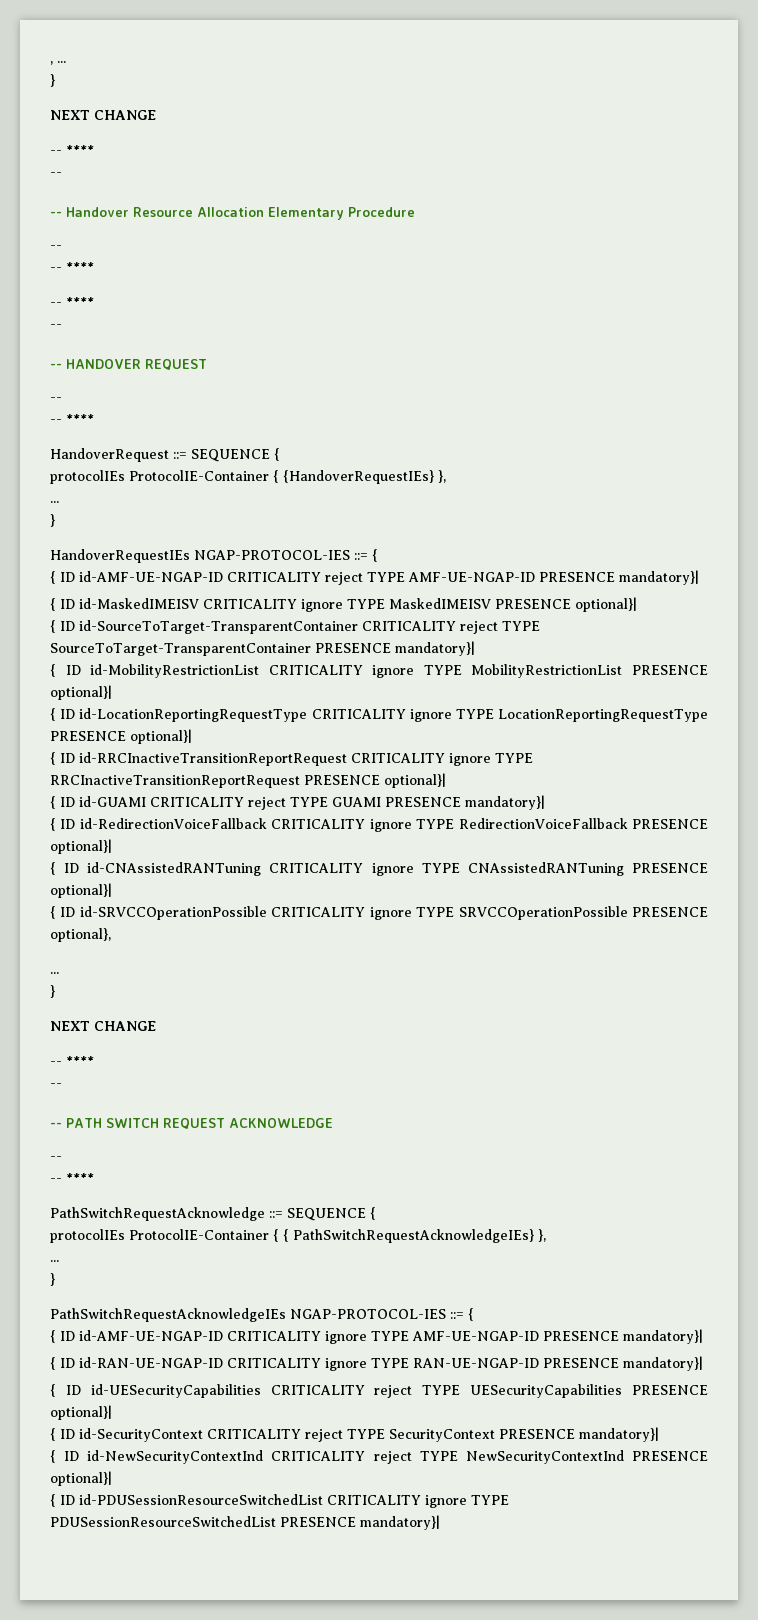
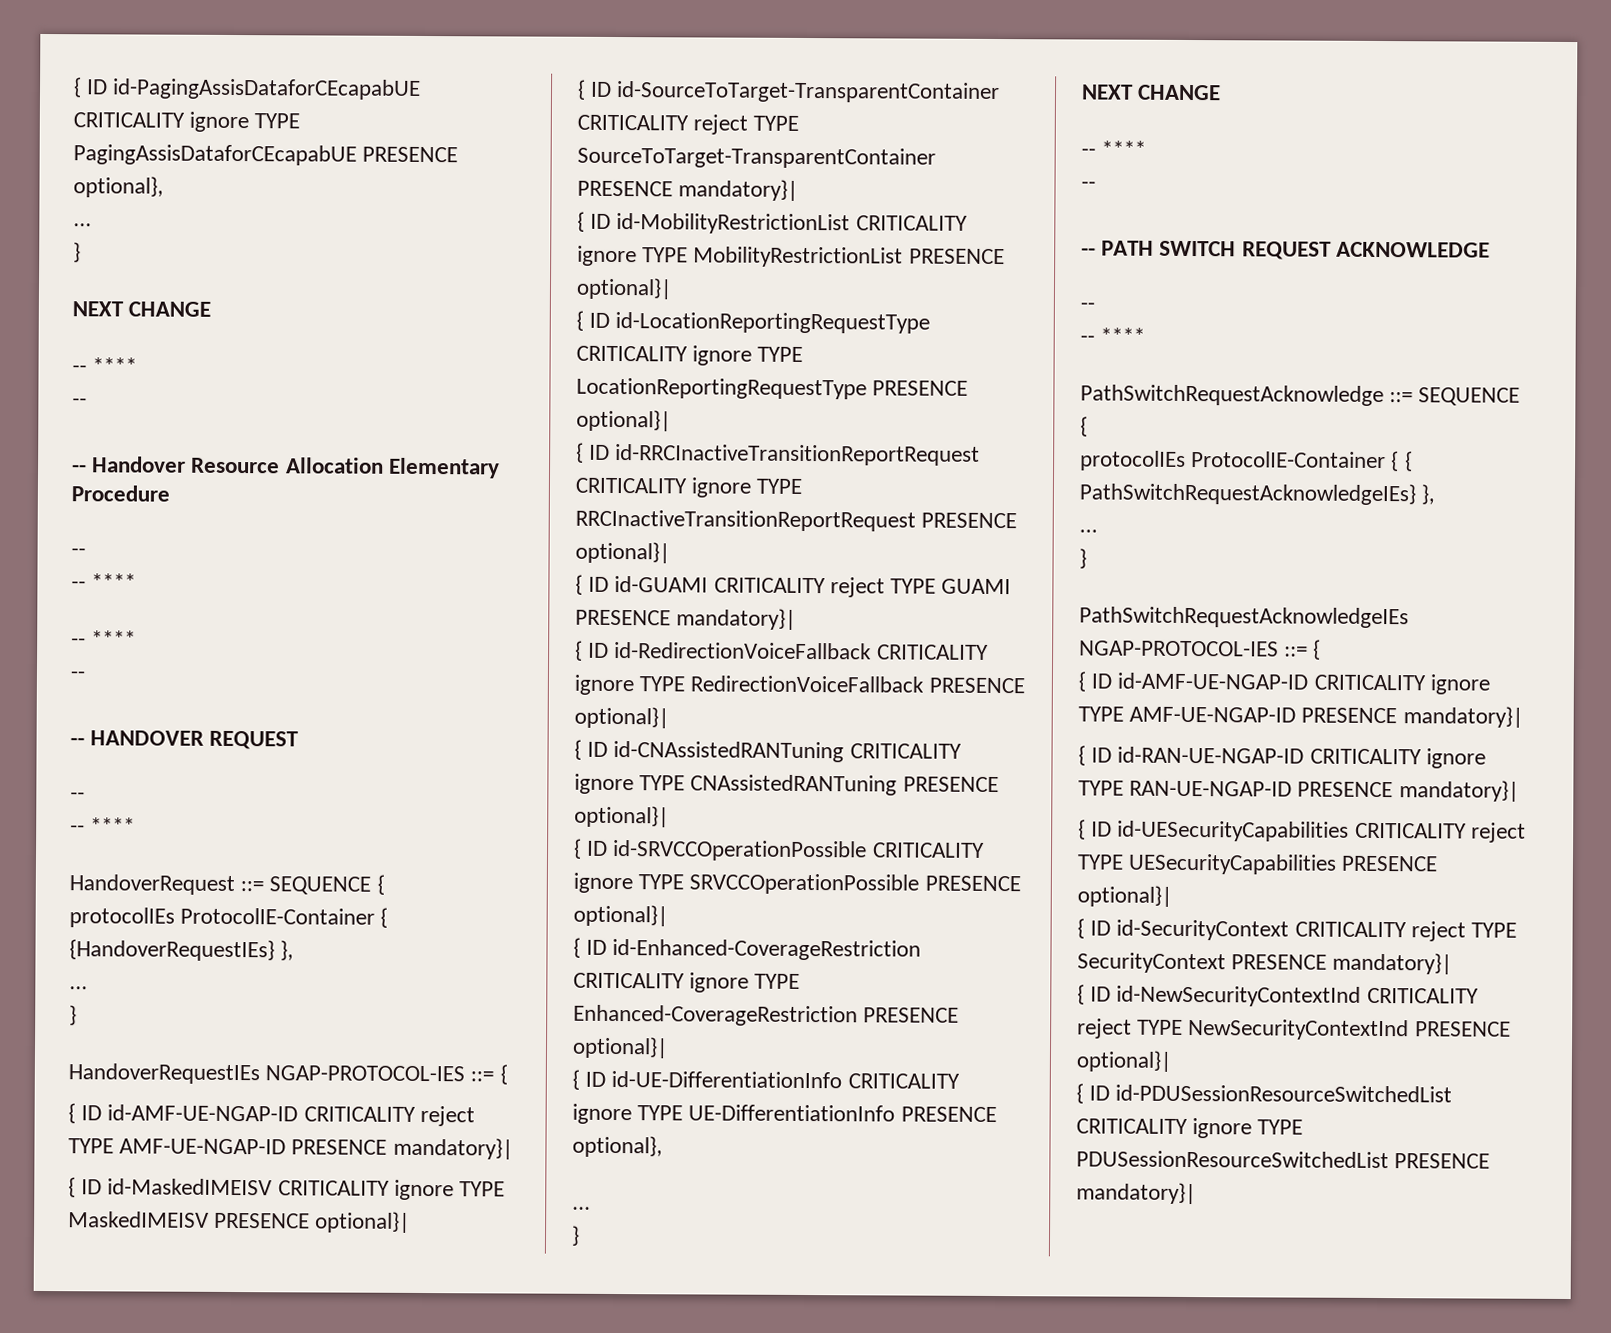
- , ...
+ { ID id-PagingAssisDataforCEcapabUE CRITICALITY ignore TYPE PagingAssisDataforCEcapabUE PRESENCE optional},
+ ...
- { ID id-SRVCCOperationPossible CRITICALITY ignore TYPE SRVCCOperationPossible PRESENCE optional},
+ { ID id-SRVCCOperationPossible CRITICALITY ignore TYPE SRVCCOperationPossible PRESENCE optional}|
+ { ID id-Enhanced-CoverageRestriction CRITICALITY ignore TYPE Enhanced-CoverageRestriction PRESENCE optional}|
+ { ID id-UE-DifferentiationInfo CRITICALITY ignore TYPE UE-DifferentiationInfo PRESENCE optional},

